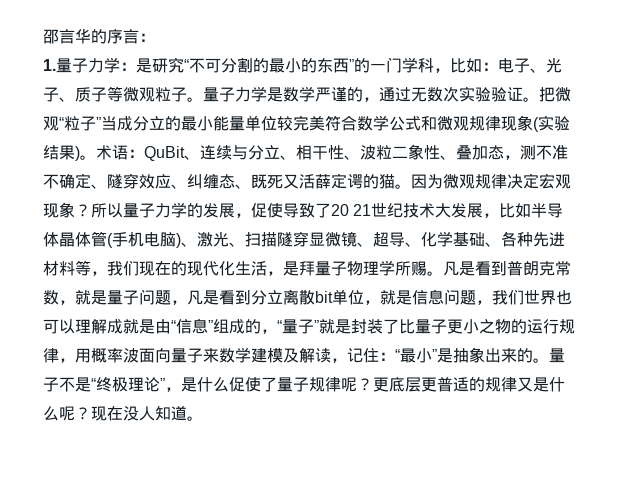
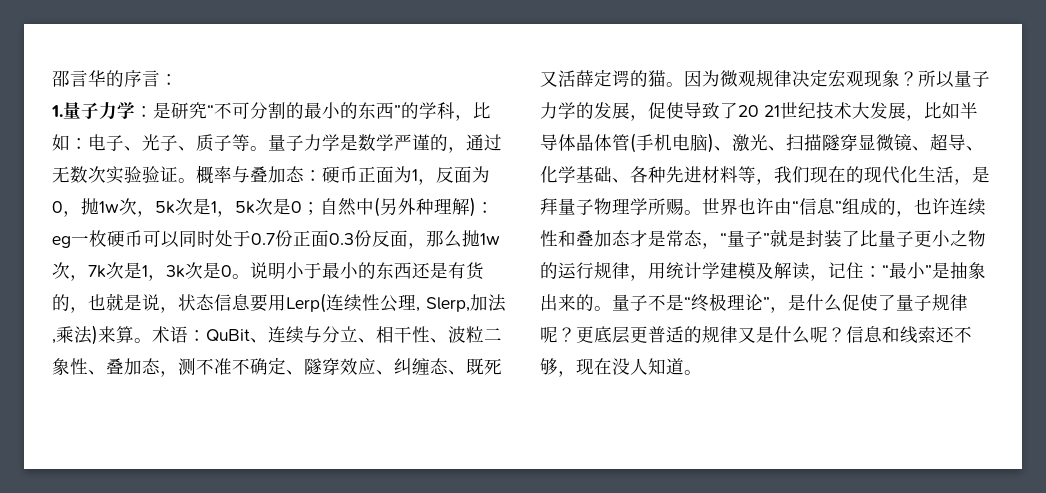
- 1.量子力学：是研究“不可分割的最小的东西”的一门学科，比如：电子、光子、质子等微观粒子。
+ 1.量子力学：是研究“不可分割的最小的东西”的学科，比如：电子、光子、质子等。
- 把微观“粒子”当成分立的最小能量单位较完美符合数学公式和微观规律现象(实验结果)。
+ 概率与叠加态：硬币正面为1，反面为0，抛1w次，5k次是1，5k次是0；自然中(另外种理解)：eg一枚硬币可以同时处于0.7份正面0.3份反面，那么抛1w次，7k次是1，3k次是0。说明小于最小的东西还是有货的，也就是说，状态信息要用Lerp(连续性公理, Slerp,加法,乘法)来算。
- 凡是看到普朗克常数，就是量子问题，凡是看到分立离散bit单位，就是信息问题，我们世界也可以理解成就是由“信息”组成的，“量子”就是封装了比量子更小之物的运行规律，用概率波面向量子来数学建模及解读，记住：“最小”是抽象出来的。
+ 世界也许由“信息”组成的，也许连续性和叠加态才是常态，“量子”就是封装了比量子更小之物的运行规律，用统计学建模及解读，记住：“最小”是抽象出来的。
- 现在没人知道。
+ 信息和线索还不够，现在没人知道。

